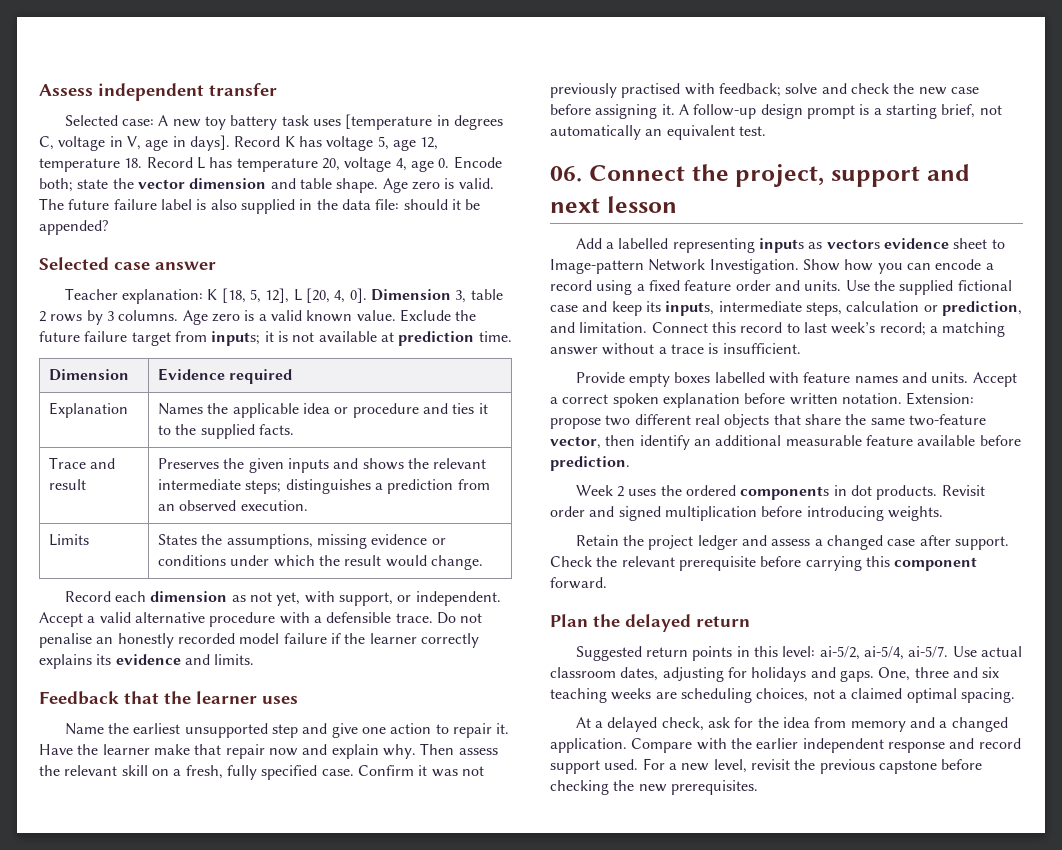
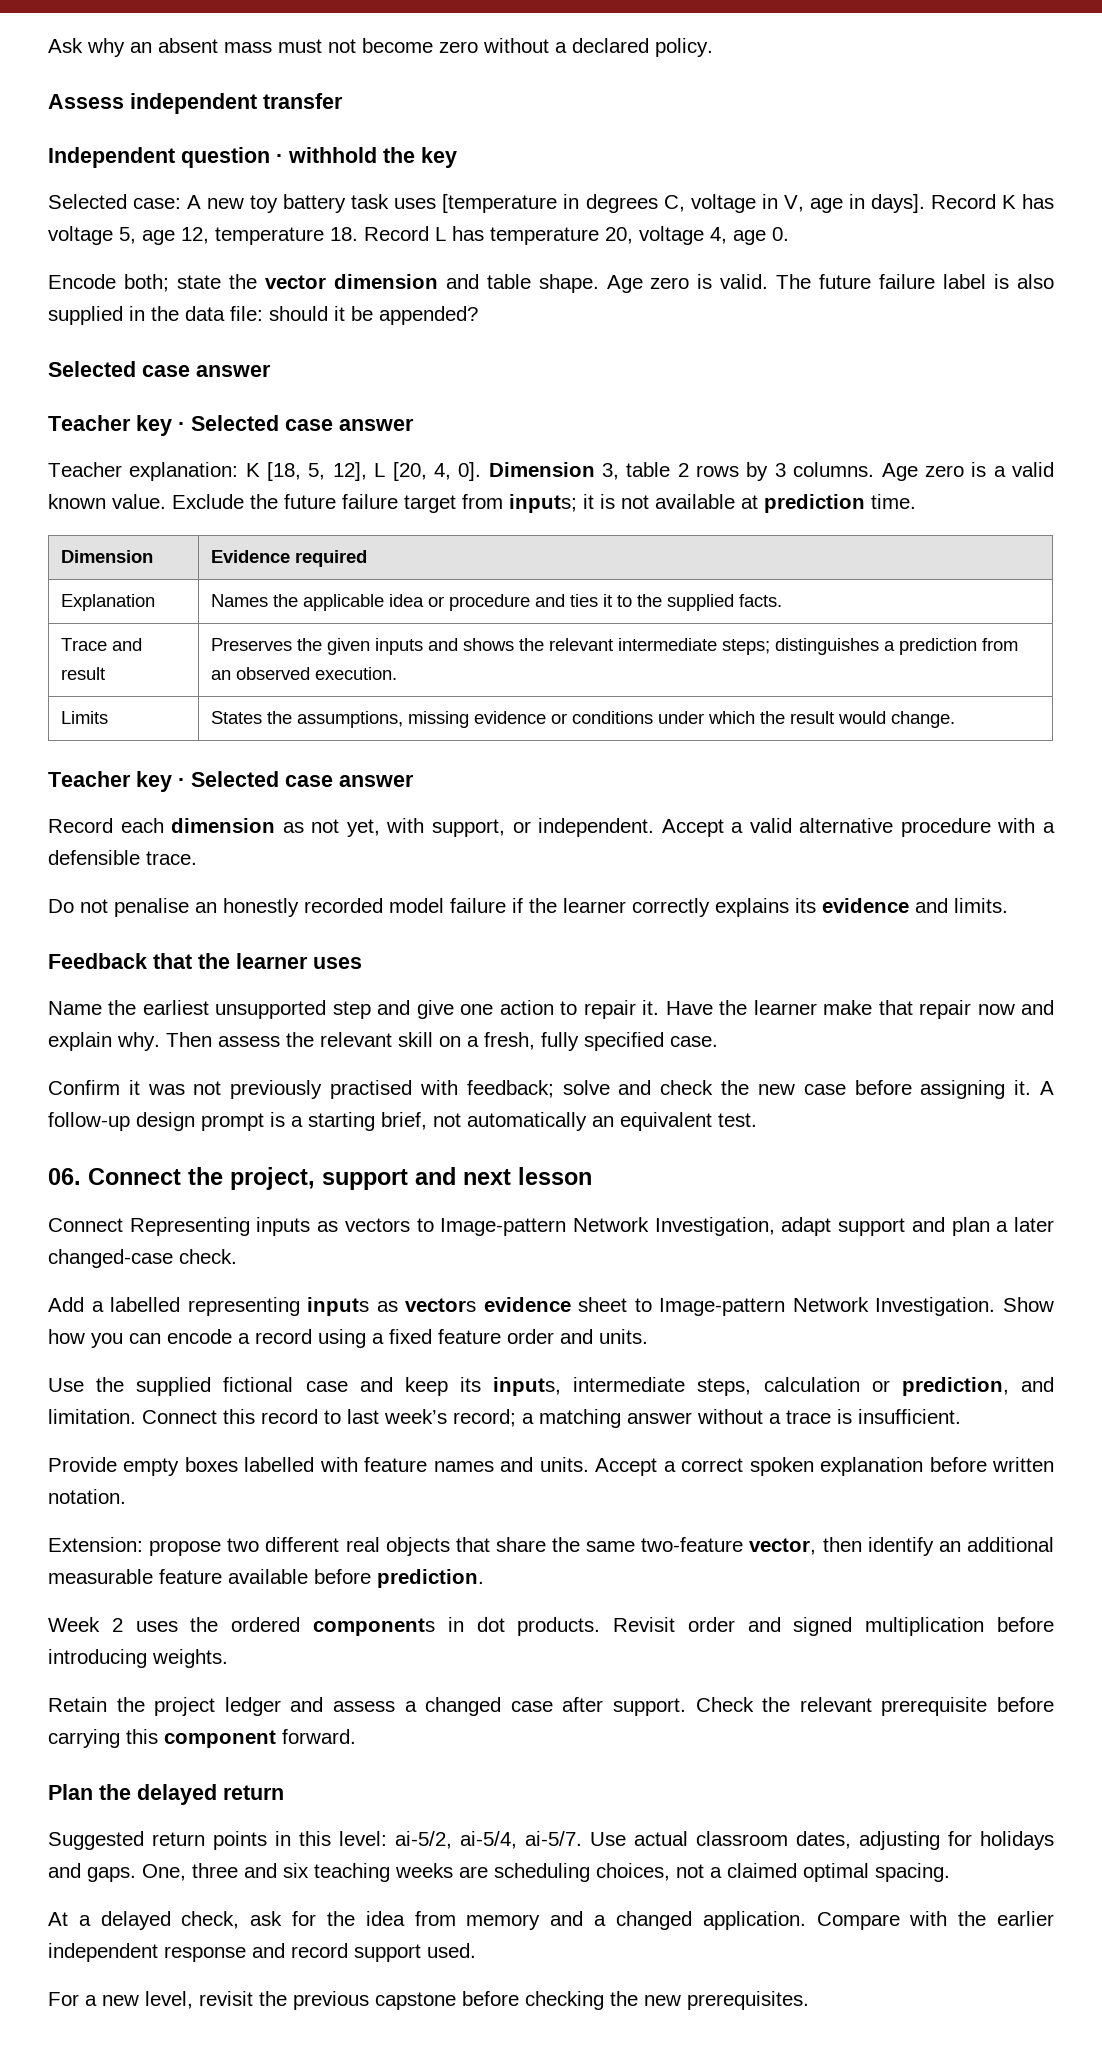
+ Ask why an absent mass must not become zero without a declared policy.
  Assess independent transfer
+ Independent question · withhold the key
- Record K has voltage 5, age 12, temperature 18. Record L has temperature 20, voltage 4, age 0. Encode both; state the vector dimension and table shape.
+ Record K has voltage 5, age 12, temperature 18. Record L has temperature 20, voltage 4, age 0.
+ Encode both; state the vector dimension and table shape.
  The future failure label is also supplied in the data file: should it be appended?
  Selected case answer
+ Teacher key · Selected case answer
  Limits | States the assumptions, missing evidence or conditions under which the result would change.
+ Teacher key · Selected case answer
- Accept a valid alternative procedure with a defensible trace. Do not penalise an honestly recorded model failure if the learner correctly explains its evidence and limits.
+ Accept a valid alternative procedure with a defensible trace.
+ Do not penalise an honestly recorded model failure if the learner correctly explains its evidence and limits.
- Then assess the relevant skill on a fresh, fully specified case. Confirm it was not previously practised with feedback; solve and check the new case before assigning it.
+ Then assess the relevant skill on a fresh, fully specified case.
+ Confirm it was not previously practised with feedback; solve and check the new case before assigning it.
+ Connect Representing inputs as vectors to Image-pattern Network Investigation, adapt support and plan a later changed-case check.
- Show how you can encode a record using a fixed feature order and units. Use the supplied fictional case and keep its inputs, intermediate steps, calculation or prediction, and limitation.
+ Show how you can encode a record using a fixed feature order and units.
+ Use the supplied fictional case and keep its inputs, intermediate steps, calculation or prediction, and limitation.
- Accept a correct spoken explanation before written notation. Extension: propose two different real objects that share the same two-feature vector, then identify an additional measurable feature available before prediction.
+ Accept a correct spoken explanation before written notation.
+ Extension: propose two different real objects that share the same two-feature vector, then identify an additional measurable feature available before prediction.
- Compare with the earlier independent response and record support used. For a new level, revisit the previous capstone before checking the new prerequisites.
+ Compare with the earlier independent response and record support used.
+ For a new level, revisit the previous capstone before checking the new prerequisites.

